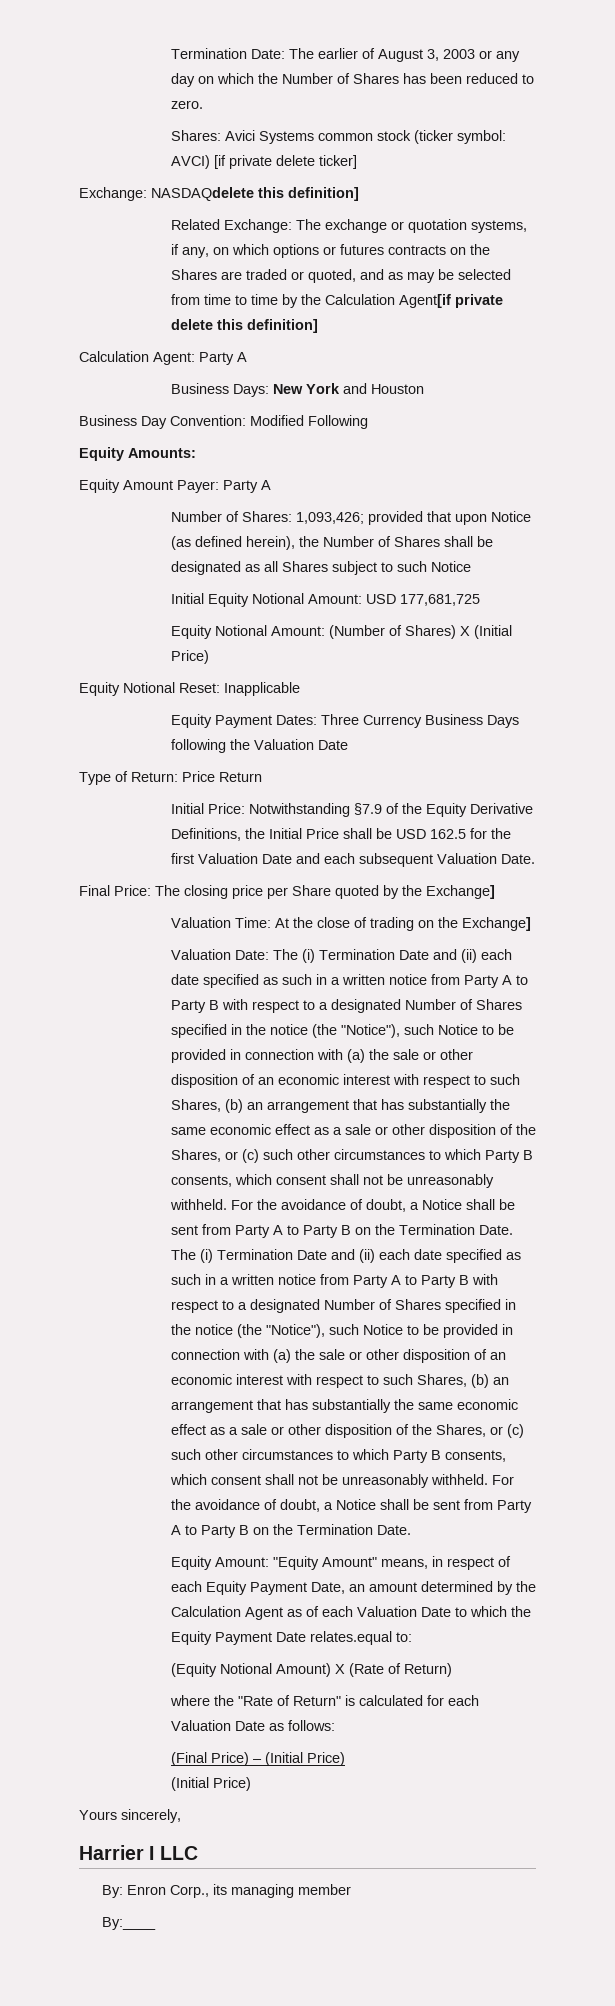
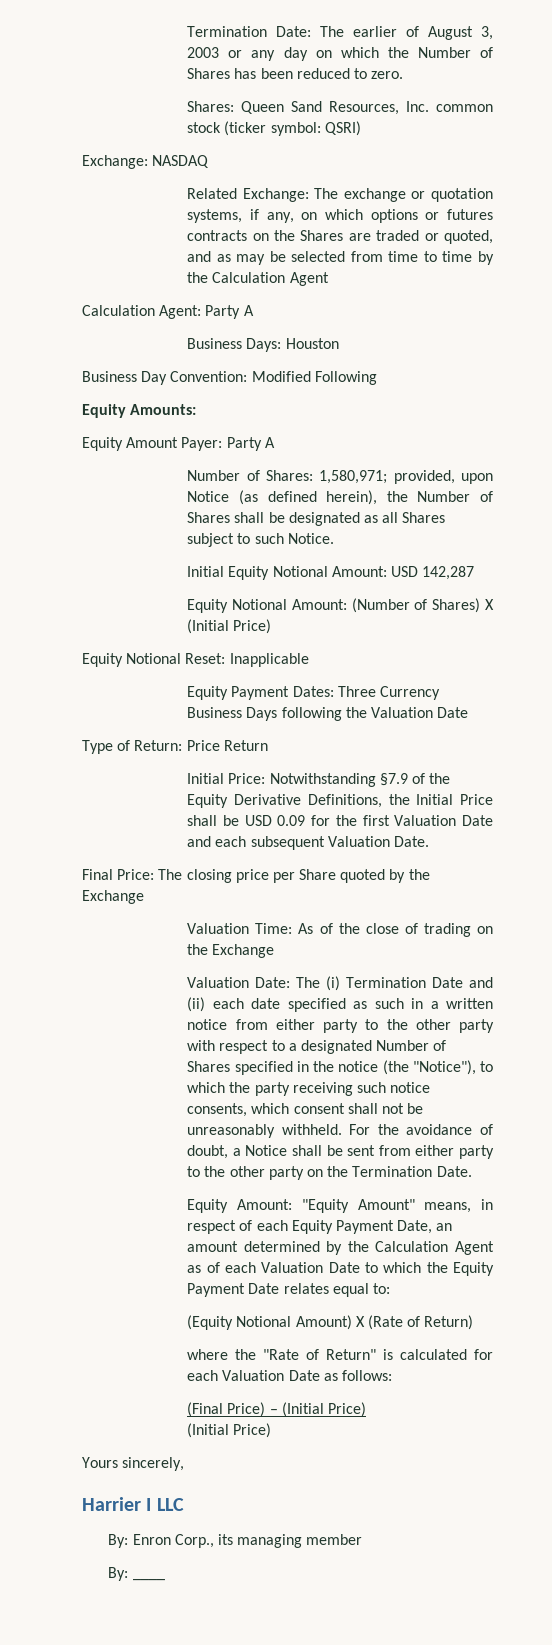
- Shares: Avici Systems common stock (ticker symbol: AVCI) [if private delete ticker]
- Exchange: NASDAQdelete this definition]
+ Shares: Queen Sand Resources, Inc. common stock (ticker symbol: QSRI)
+ Exchange: NASDAQ
- Related Exchange: The exchange or quotation systems, if any, on which options or futures contracts on the Shares are traded or quoted, and as may be selected from time to time by the Calculation Agent[if private delete this definition]
+ Related Exchange: The exchange or quotation systems, if any, on which options or futures contracts on the Shares are traded or quoted, and as may be selected from time to time by the Calculation Agent
- Business Days: New York and Houston
+ Business Days: Houston
- Number of Shares: 1,093,426; provided that upon Notice (as defined herein), the Number of Shares shall be designated as all Shares subject to such Notice
+ Number of Shares: 1,580,971; provided, upon Notice (as defined herein), the Number of Shares shall be designated as all Shares subject to such Notice.
- Initial Equity Notional Amount: USD 177,681,725
+ Initial Equity Notional Amount: USD 142,287
- Initial Price: Notwithstanding §7.9 of the Equity Derivative Definitions, the Initial Price shall be USD 162.5 for the first Valuation Date and each subsequent Valuation Date.
+ Initial Price: Notwithstanding §7.9 of the Equity Derivative Definitions, the Initial Price shall be USD 0.09 for the first Valuation Date and each subsequent Valuation Date.
- Final Price: The closing price per Share quoted by the Exchange]
+ Final Price: The closing price per Share quoted by the Exchange
- Valuation Time: At the close of trading on the Exchange]
+ Valuation Time: As of the close of trading on the Exchange
- Valuation Date: The (i) Termination Date and (ii) each date specified as such in a written notice from Party A to Party B with respect to a designated Number of Shares specified in the notice (the "Notice"), such Notice to be provided in connection with (a) the sale or other disposition of an economic interest with respect to such Shares, (b) an arrangement that has substantially the same economic effect as a sale or other disposition of the Shares, or (c) such other circumstances to which Party B consents, which consent shall not be unreasonably withheld.
+ Valuation Date: The (i) Termination Date and (ii) each date specified as such in a written notice from either party to the other party with respect to a designated Number of Shares specified in the notice (the "Notice"), to which the party receiving such notice consents, which consent shall not be unreasonably withheld.
- For the avoidance of doubt, a Notice shall be sent from Party A to Party B on the Termination Date. The (i) Termination Date and (ii) each date specified as such in a written notice from Party A to Party B with respect to a designated Number of Shares specified in the notice (the "Notice"), such Notice to be provided in connection with (a) the sale or other disposition of an economic interest with respect to such Shares, (b) an arrangement that has substantially the same economic effect as a sale or other disposition of the Shares, or (c) such other circumstances to which Party B consents, which consent shall not be unreasonably withheld. For the avoidance of doubt, a Notice shall be sent from Party A to Party B on the Termination Date.
+ For the avoidance of doubt, a Notice shall be sent from either party to the other party on the Termination Date.
- Equity Amount: "Equity Amount" means, in respect of each Equity Payment Date, an amount determined by the Calculation Agent as of each Valuation Date to which the Equity Payment Date relates.equal to:
+ Equity Amount: "Equity Amount" means, in respect of each Equity Payment Date, an amount determined by the Calculation Agent as of each Valuation Date to which the Equity Payment Date relates equal to:
- By:____
+ By: ____

